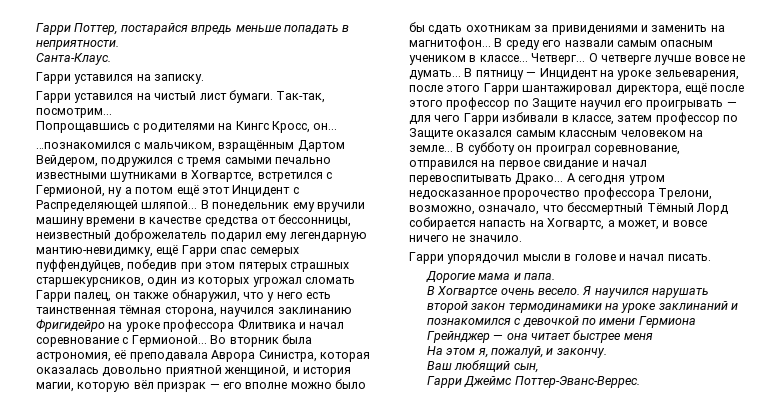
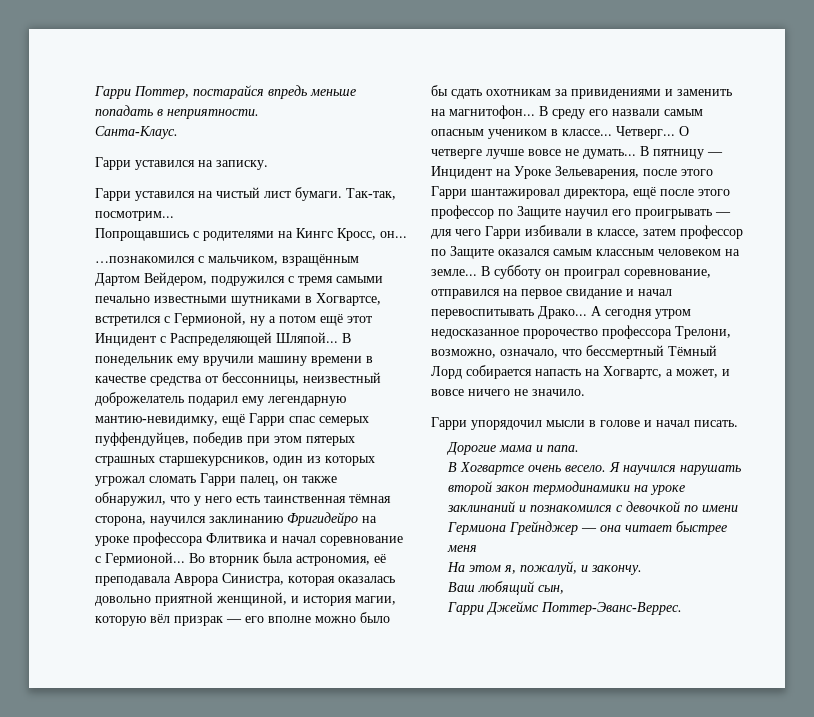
- …познакомился с мальчиком, взращённым Дартом Вейдером, подружился с тремя самыми печально известными шутниками в Хогвартсе, встретился с Гермионой, ну а потом ещё этот Инцидент с Распределяющей шляпой...
+ …познакомился с мальчиком, взращённым Дартом Вейдером, подружился с тремя самыми печально известными шутниками в Хогвартсе, встретился с Гермионой, ну а потом ещё этот Инцидент с Распределяющей Шляпой...
- В пятницу — Инцидент на уроке зельеварения, после этого Гарри шантажировал директора, ещё после этого профессор по Защите научил его проигрывать — для чего Гарри избивали в классе, затем профессор по Защите оказался самым классным человеком на земле...
+ В пятницу — Инцидент на Уроке Зельеварения, после этого Гарри шантажировал директора, ещё после этого профессор по Защите научил его проигрывать — для чего Гарри избивали в классе, затем профессор по Защите оказался самым классным человеком на земле...

